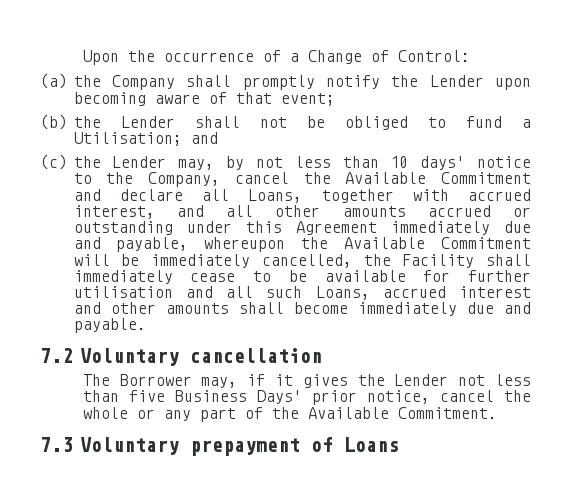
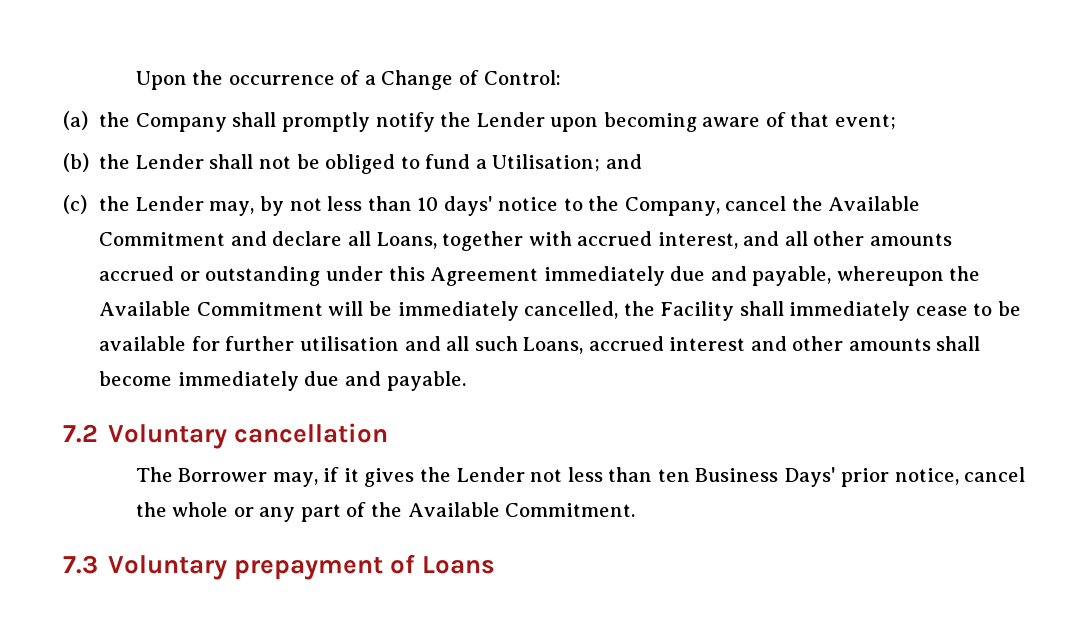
- The Borrower may, if it gives the Lender not less than five Business Days' prior notice, cancel the whole or any part of the Available Commitment.
+ The Borrower may, if it gives the Lender not less than ten Business Days' prior notice, cancel the whole or any part of the Available Commitment.

